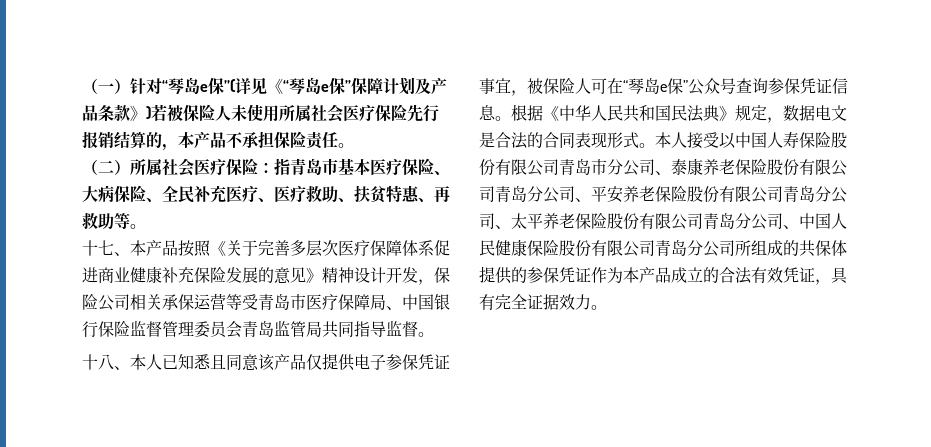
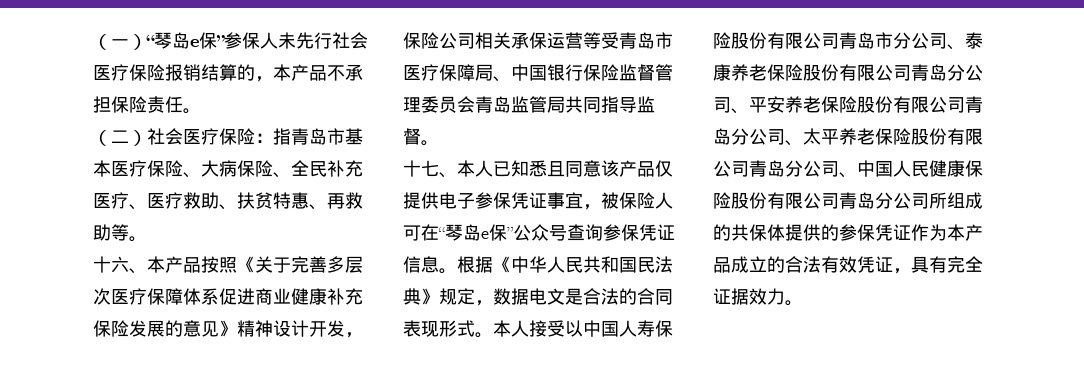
- （一）针对“琴岛e保”(详见《“琴岛e保”保障计划及产品条款》)若被保险人未使用所属社会医疗保险先行报销结算的，本产品不承担保险责任。
+ （一）“琴岛e保”参保人未先行社会医疗保险报销结算的，本产品不承担保险责任。
- （二）所属社会医疗保险：指青岛市基本医疗保险、大病保险、全民补充医疗、医疗救助、扶贫特惠、再救助等。
+ （二）社会医疗保险：指青岛市基本医疗保险、大病保险、全民补充医疗、医疗救助、扶贫特惠、再救助等。
- 十七、本产品按照《关于完善多层次医疗保障体系促进商业健康补充保险发展的意见》精神设计开发，保险公司相关承保运营等受青岛市医疗保障局、中国银行保险监督管理委员会青岛监管局共同指导监督。
+ 十六、本产品按照《关于完善多层次医疗保障体系促进商业健康补充保险发展的意见》精神设计开发，保险公司相关承保运营等受青岛市医疗保障局、中国银行保险监督管理委员会青岛监管局共同指导监督。
- 十八、本人已知悉且同意该产品仅提供电子参保凭证事宜，被保险人可在“琴岛e保”公众号查询参保凭证信息。
+ 十七、本人已知悉且同意该产品仅提供电子参保凭证事宜，被保险人可在“琴岛e保”公众号查询参保凭证信息。

